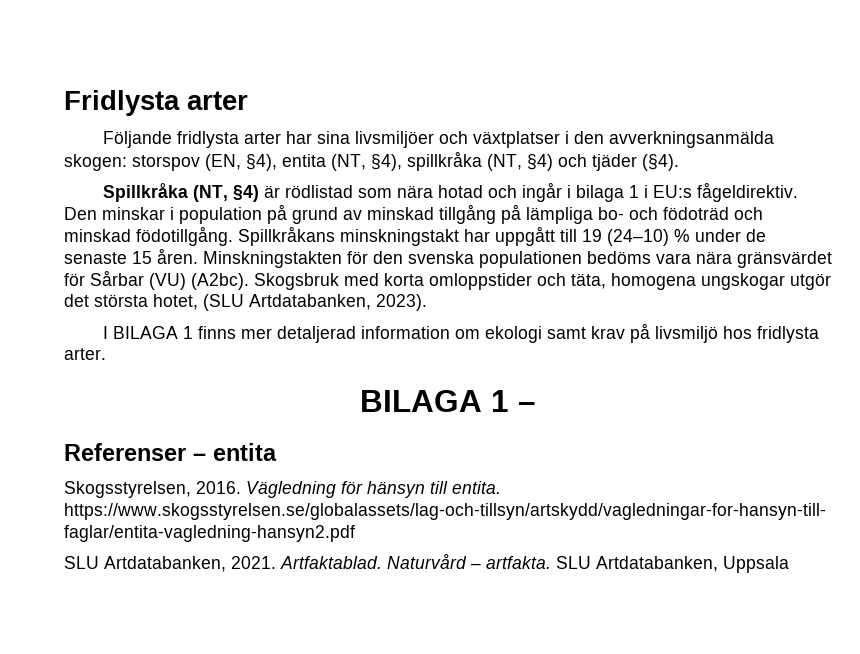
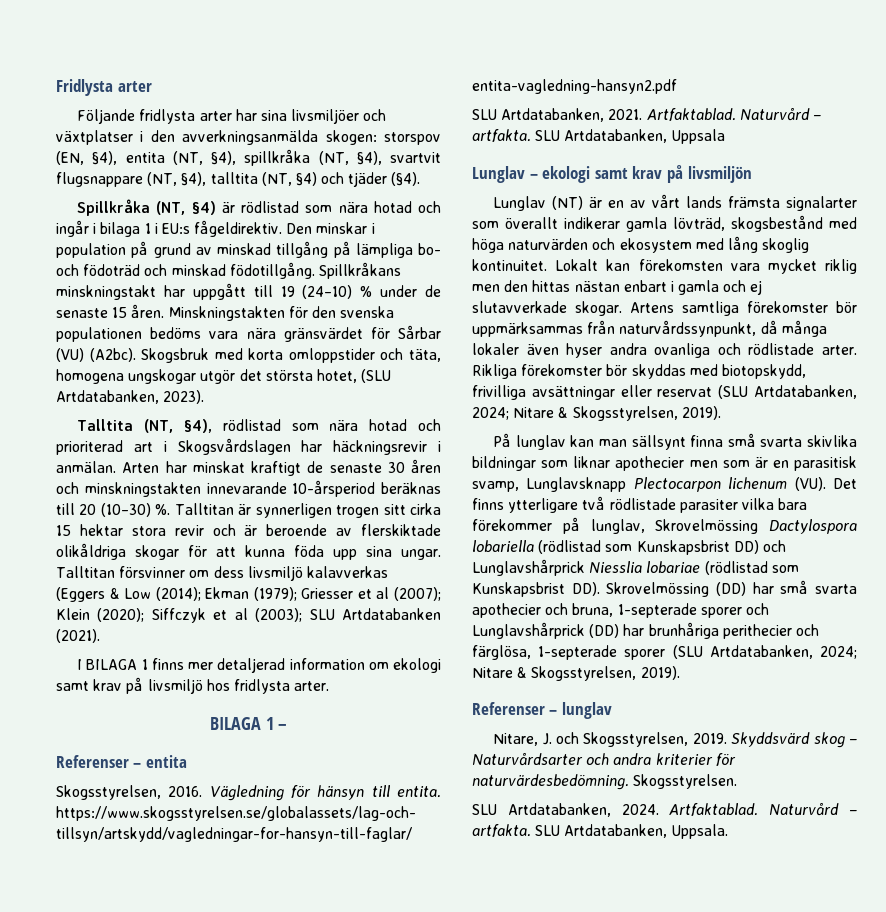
- Följande fridlysta arter har sina livsmiljöer och växtplatser i den avverkningsanmälda skogen: storspov (EN, §4), entita (NT, §4), spillkråka (NT, §4) och tjäder (§4).
+ Följande fridlysta arter har sina livsmiljöer och växtplatser i den avverkningsanmälda skogen: storspov (EN, §4), entita (NT, §4), spillkråka (NT, §4), svartvit flugsnappare (NT, §4), talltita (NT, §4) och tjäder (§4).
+ Talltita (NT, §4), rödlistad som nära hotad och prioriterad art i Skogsvårdslagen har häckningsrevir i anmälan. Arten har minskat kraftigt de senaste 30 åren och minskningstakten innevarande 10-årsperiod beräknas till 20 (10–30) %. Talltitan är synnerligen trogen sitt cirka 15 hektar stora revir och är beroende av flerskiktade olikåldriga skogar för att kunna föda upp sina ungar. Talltitan försvinner om dess livsmiljö kalavverkas (Eggers & Low (2014); Ekman (1979); Griesser et al (2007); Klein (2020); Siffczyk et al (2003); SLU Artdatabanken (2021).
+ Lunglav – ekologi samt krav på livsmiljön
+ Lunglav (NT) är en av vårt lands främsta signalarter som överallt indikerar gamla lövträd, skogsbestånd med höga naturvärden och ekosystem med lång skoglig kontinuitet. Lokalt kan förekomsten vara mycket riklig men den hittas nästan enbart i gamla och ej slutavverkade skogar. Artens samtliga förekomster bör uppmärksammas från naturvårdssynpunkt, då många lokaler även hyser andra ovanliga och rödlistade arter. Rikliga förekomster bör skyddas med biotopskydd, frivilliga avsättningar eller reservat (SLU Artdatabanken, 2024; Nitare & Skogsstyrelsen, 2019).
+ På lunglav kan man sällsynt finna små svarta skivlika bildningar som liknar apothecier men som är en parasitisk svamp, Lunglavsknapp Plectocarpon lichenum (VU). Det finns ytterligare två rödlistade parasiter vilka bara förekommer på lunglav, Skrovelmössing Dactylospora lobariella (rödlistad som Kunskapsbrist DD) och Lunglavshårprick Niesslia lobariae (rödlistad som Kunskapsbrist DD). Skrovelmössing (DD) har små svarta apothecier och bruna, 1-septerade sporer och Lunglavshårprick (DD) har brunhåriga perithecier och färglösa, 1-septerade sporer (SLU Artdatabanken, 2024; Nitare & Skogsstyrelsen, 2019).
+ Referenser – lunglav
+ Nitare, J. och Skogsstyrelsen, 2019. Skyddsvärd skog – Naturvårdsarter och andra kriterier för naturvärdesbedömning. Skogsstyrelsen.
+ SLU Artdatabanken, 2024. Artfaktablad. Naturvård – artfakta. SLU Artdatabanken, Uppsala.

